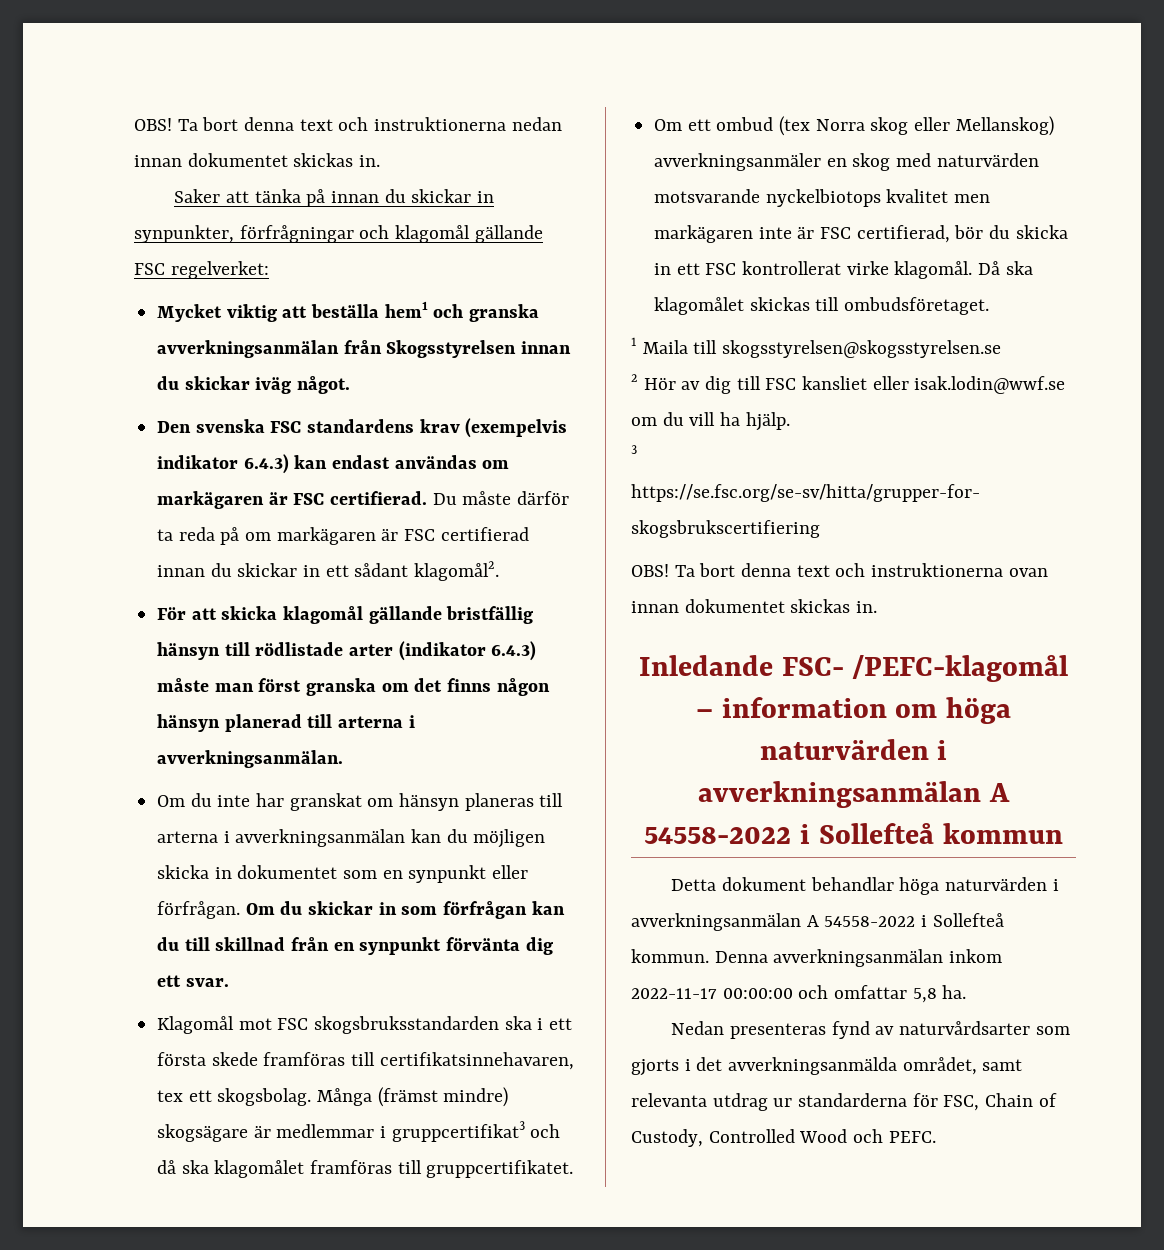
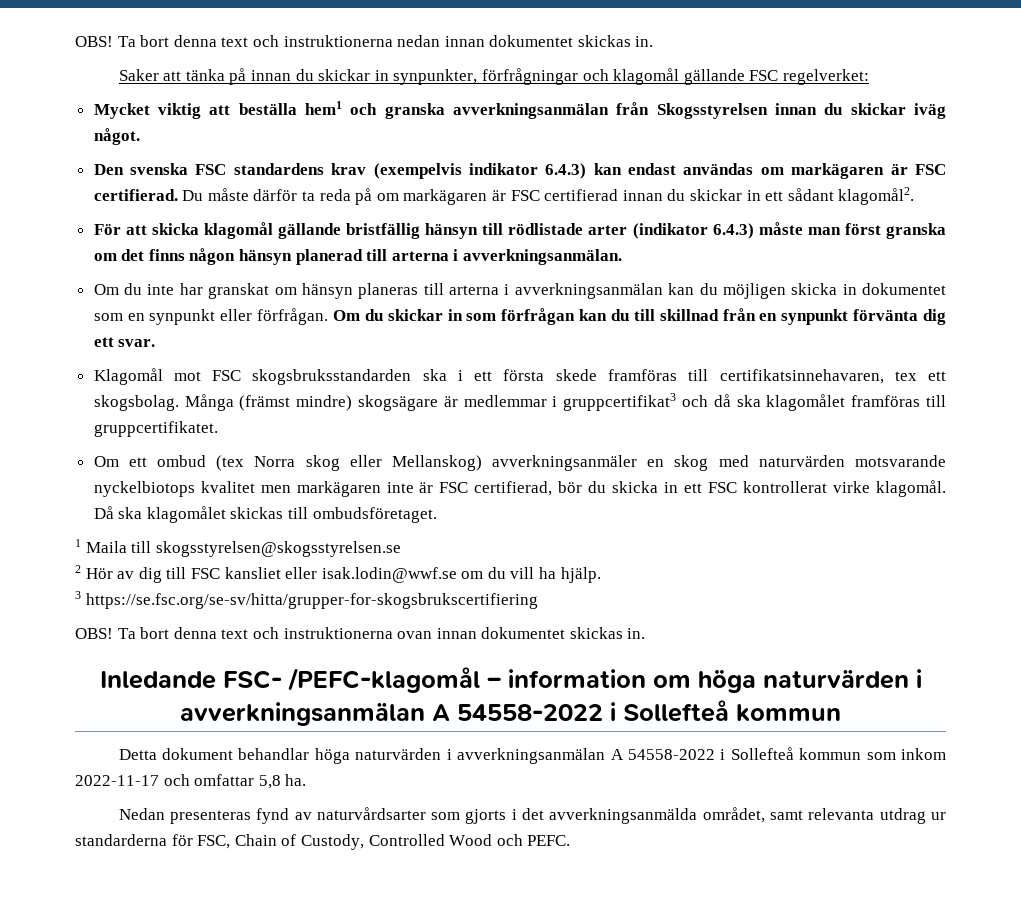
- Detta dokument behandlar höga naturvärden i avverkningsanmälan A 54558-2022 i Sollefteå kommun. Denna avverkningsanmälan inkom 2022-11-17 00:00:00 och omfattar 5,8 ha.
+ Detta dokument behandlar höga naturvärden i avverkningsanmälan A 54558-2022 i Sollefteå kommun som inkom 2022-11-17 och omfattar 5,8 ha.

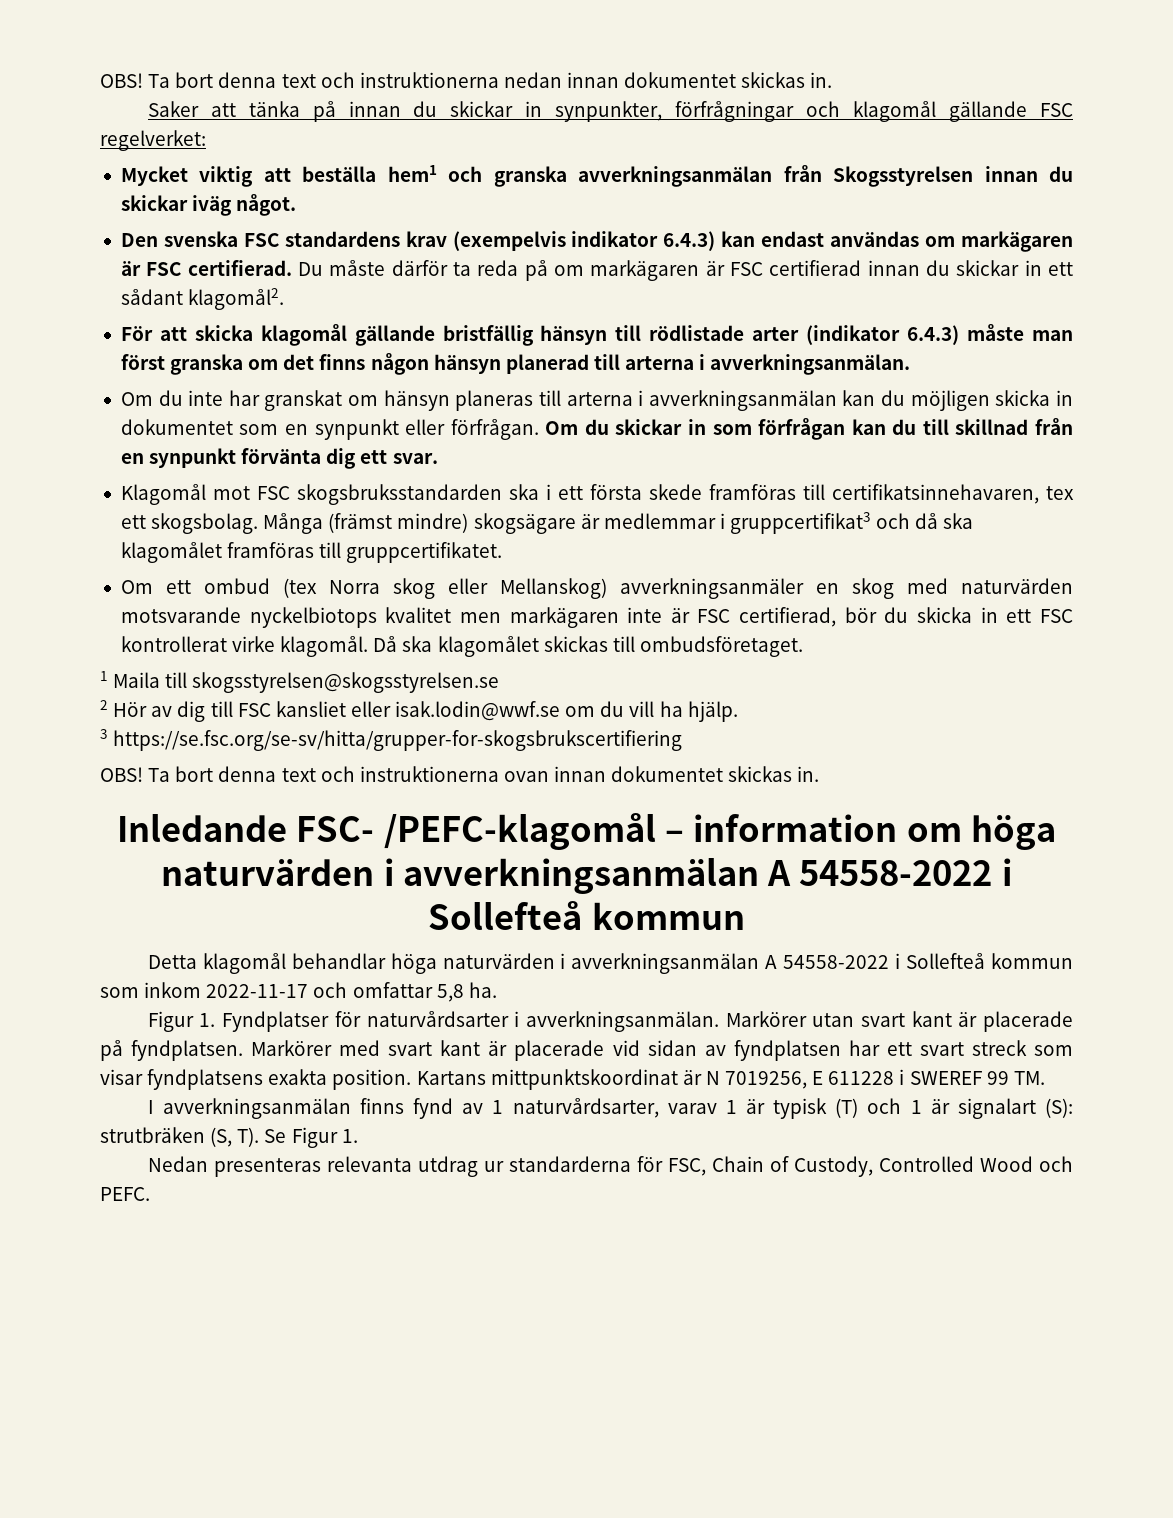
- Detta dokument behandlar höga naturvärden i avverkningsanmälan A 54558-2022 i Sollefteå kommun som inkom 2022-11-17 och omfattar 5,8 ha.
+ Detta klagomål behandlar höga naturvärden i avverkningsanmälan A 54558-2022 i Sollefteå kommun som inkom 2022-11-17 och omfattar 5,8 ha.
- Nedan presenteras fynd av naturvårdsarter som gjorts i det avverkningsanmälda området, samt relevanta utdrag ur standarderna för FSC, Chain of Custody, Controlled Wood och PEFC.
+ Figur 1. Fyndplatser för naturvårdsarter i avverkningsanmälan. Markörer utan svart kant är placerade på fyndplatsen. Markörer med svart kant är placerade vid sidan av fyndplatsen har ett svart streck som visar fyndplatsens exakta position. Kartans mittpunktskoordinat är N 7019256, E 611228 i SWEREF 99 TM.
+ I avverkningsanmälan finns fynd av 1 naturvårdsarter, varav 1 är typisk (T) och 1 är signalart (S): strutbräken (S, T). Se Figur 1.
+ Nedan presenteras relevanta utdrag ur standarderna för FSC, Chain of Custody, Controlled Wood och PEFC.

